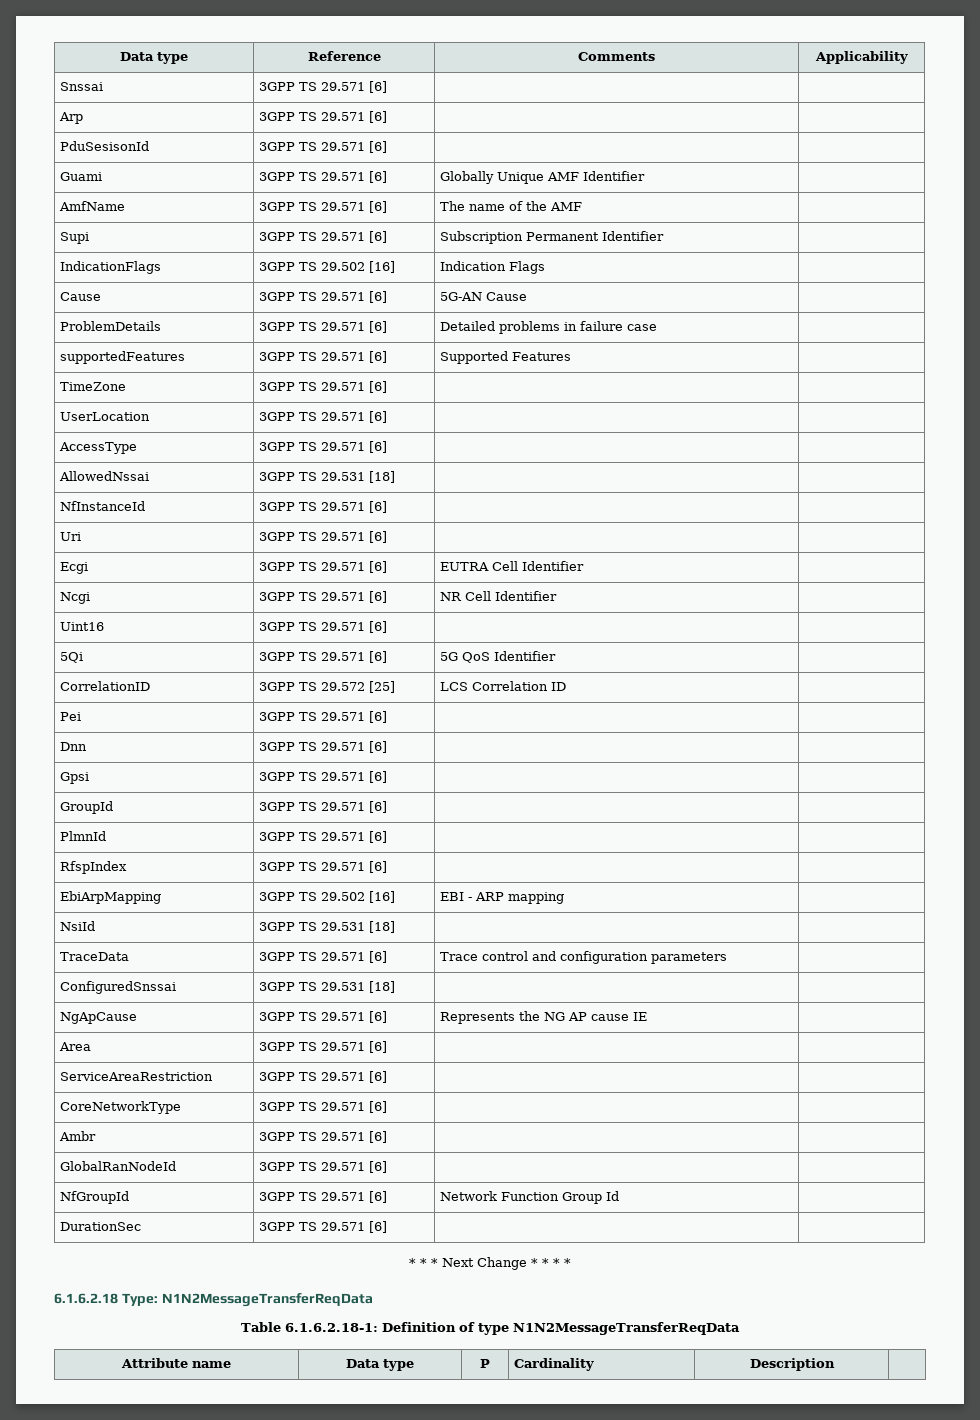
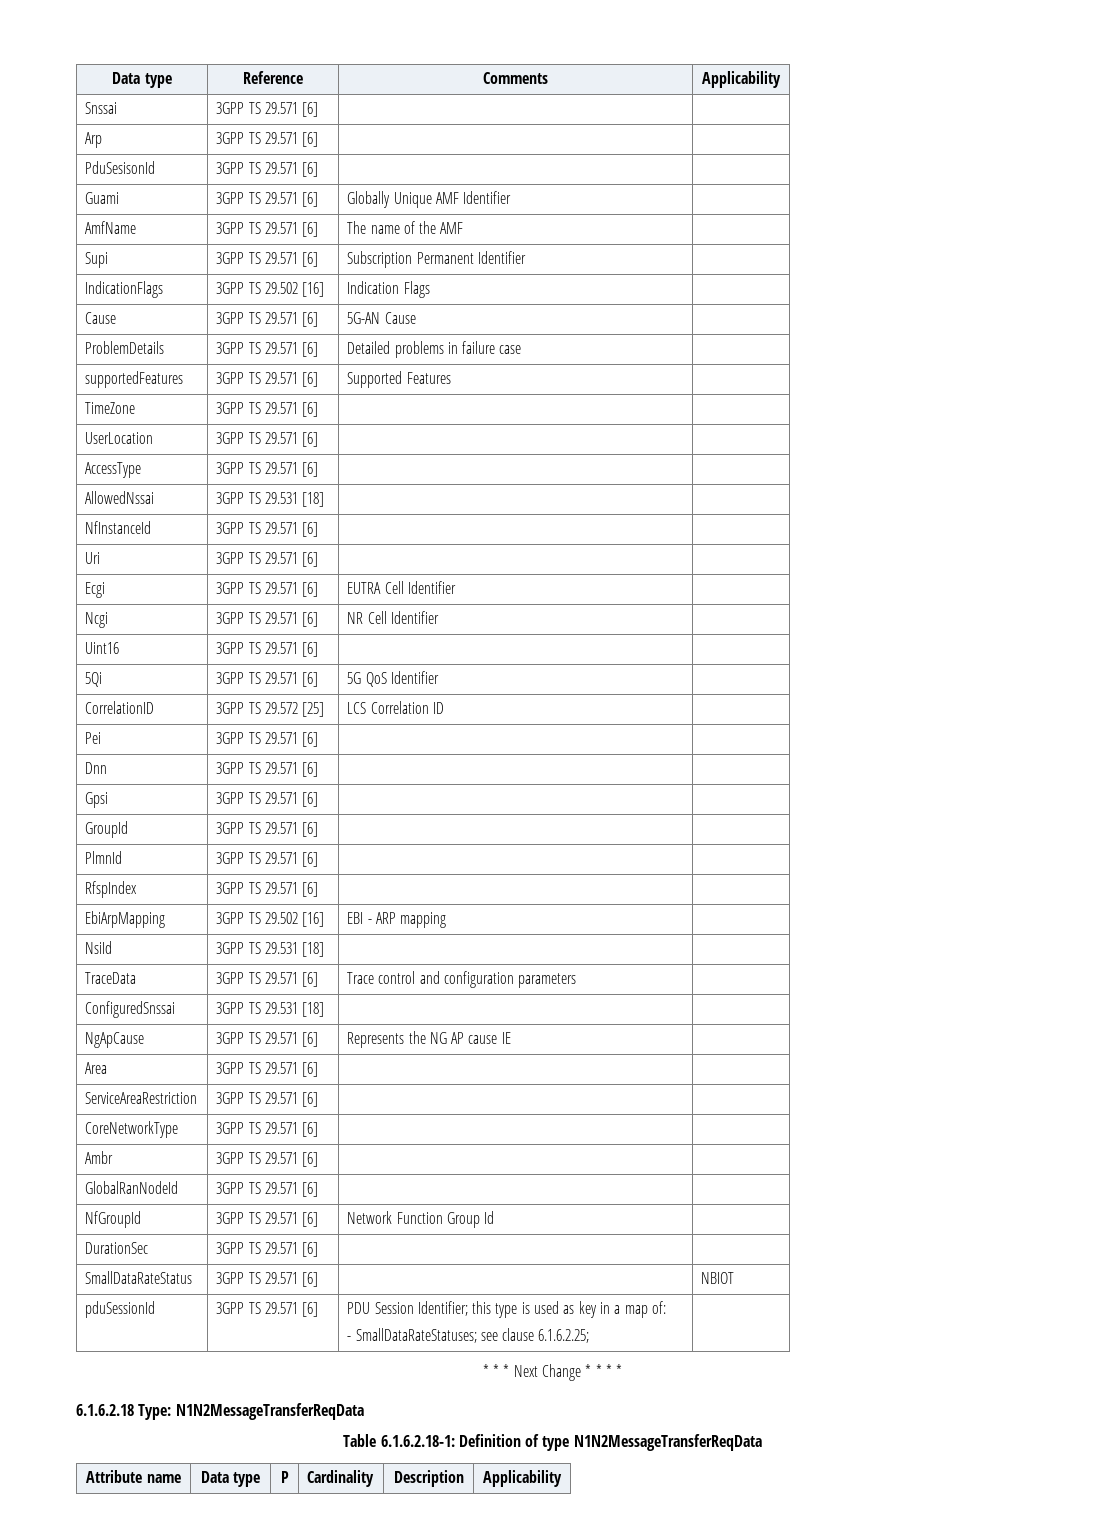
+ SmallDataRateStatus | 3GPP TS 29.571 [6] | | NBIOT
+ pduSessionId | 3GPP TS 29.571 [6] | PDU Session Identifier; this type is used as key in a map of:
+ - SmallDataRateStatuses; see clause 6.1.6.2.25; |
- Attribute name | Data type | P | Cardinality | Description |
+ Attribute name | Data type | P | Cardinality | Description | Applicability

